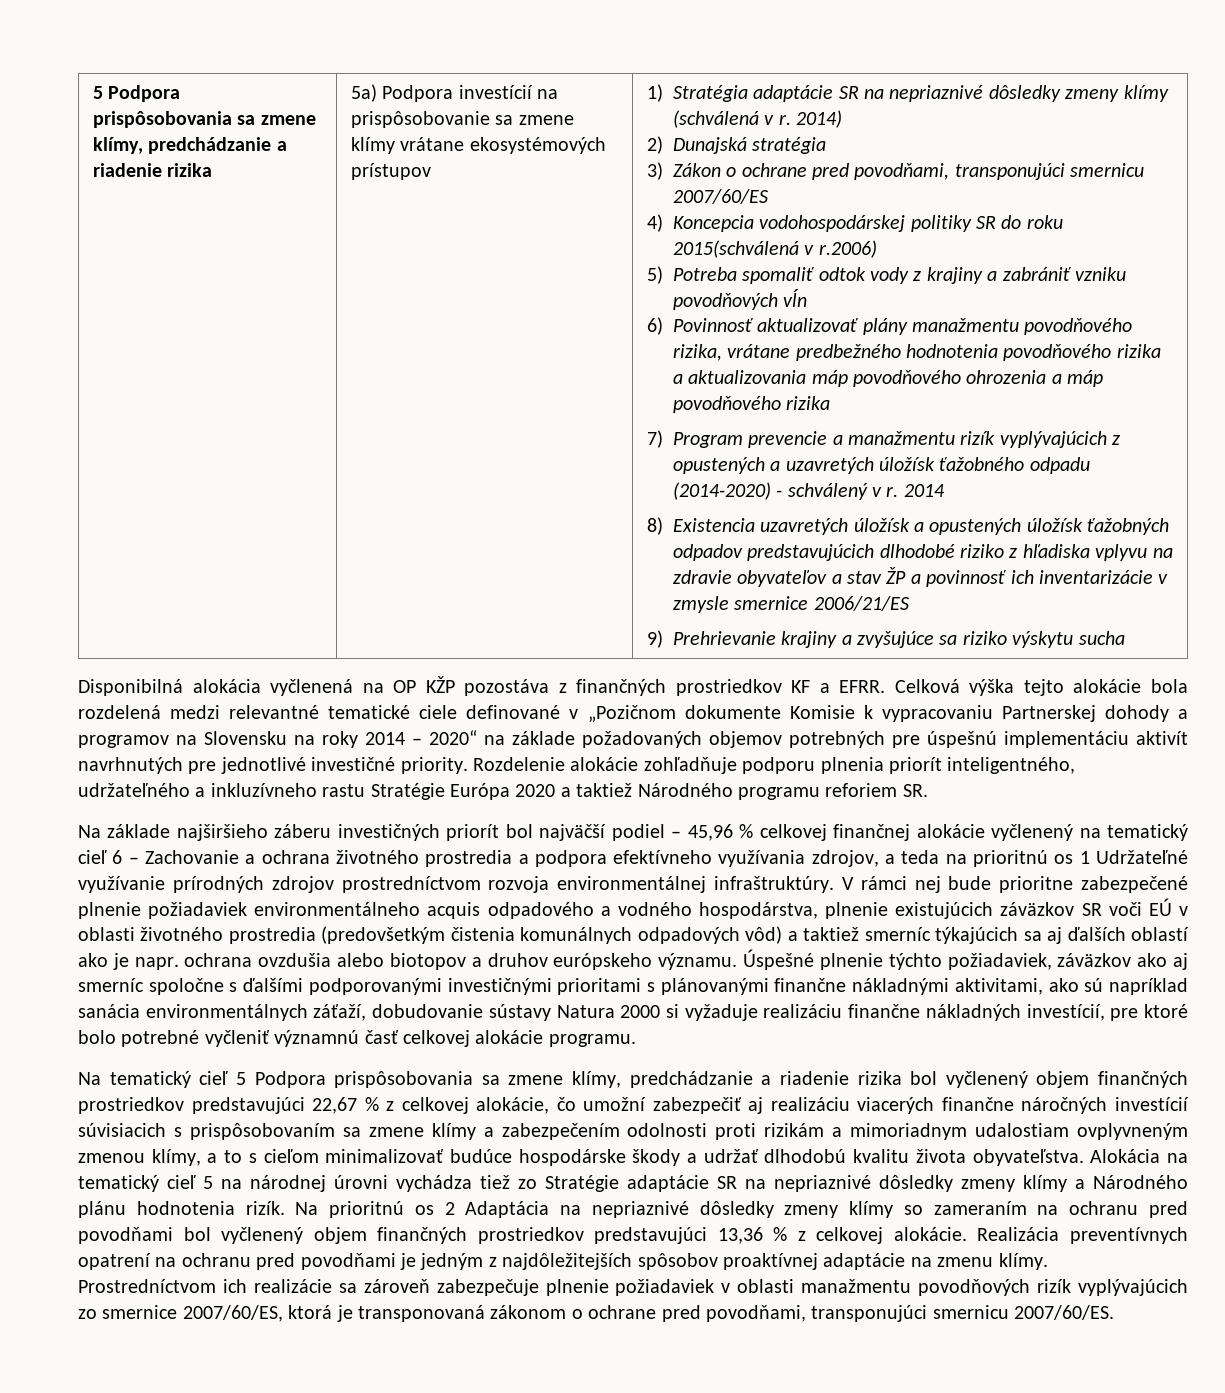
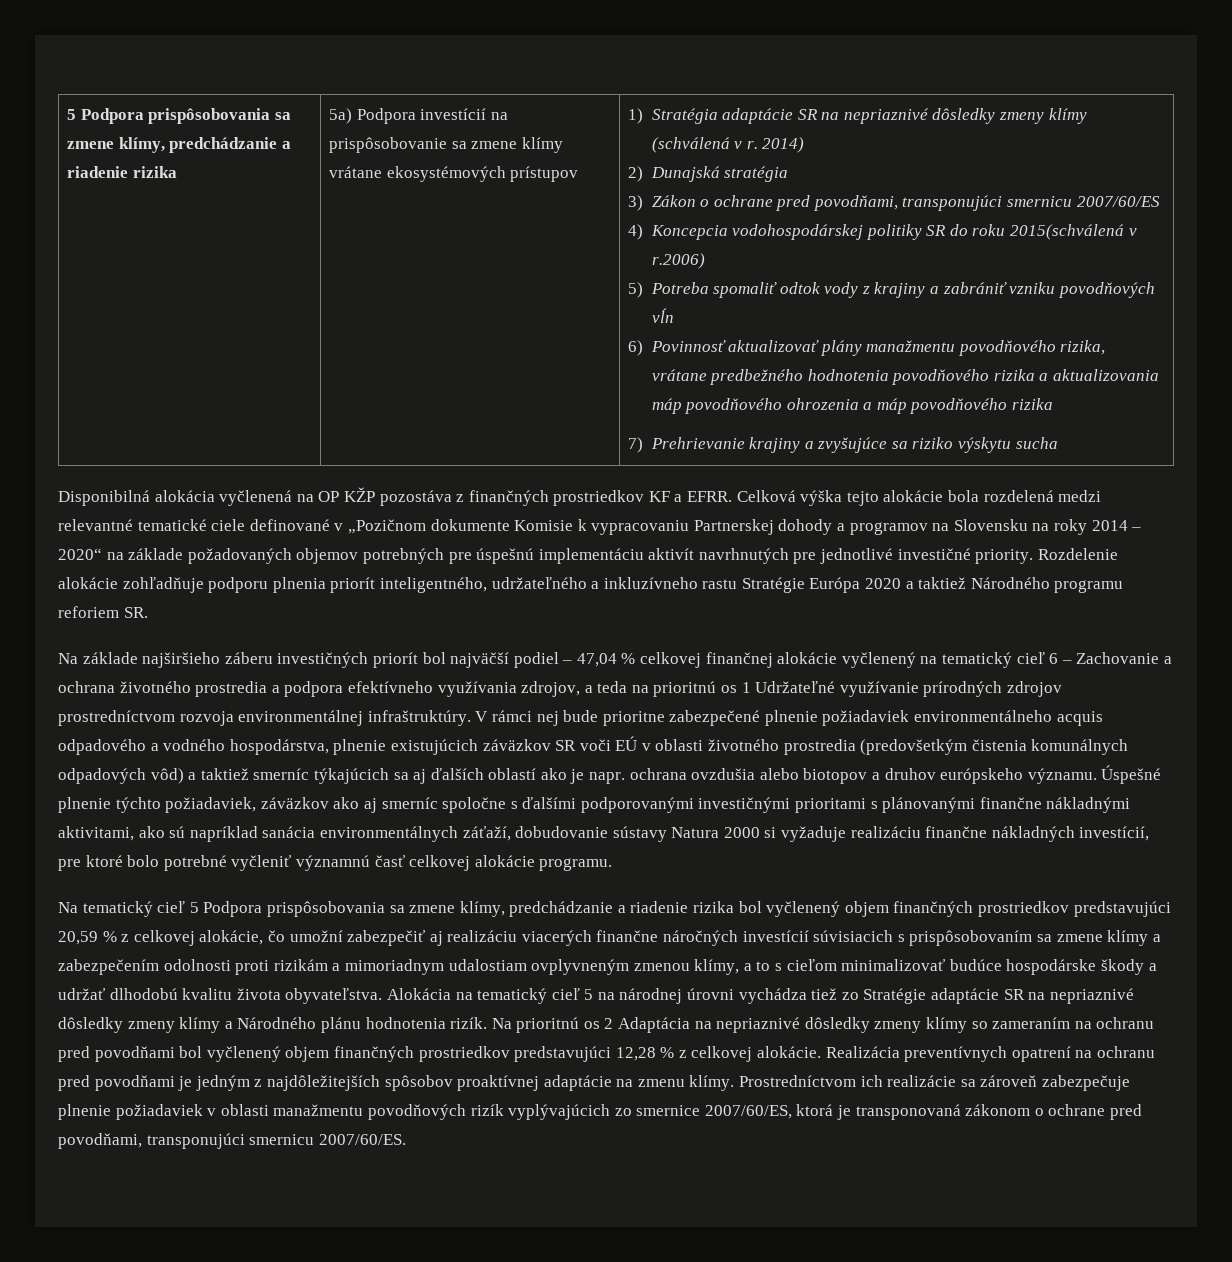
- 7) Program prevencie a manažmentu rizík vyplývajúcich z opustených a uzavretých úložísk ťažobného odpadu (2014-2020) - schválený v r. 2014
- 8) Existencia uzavretých úložísk a opustených úložísk ťažobných odpadov predstavujúcich dlhodobé riziko z hľadiska vplyvu na zdravie obyvateľov a stav ŽP a povinnosť ich inventarizácie v zmysle smernice 2006/21/ES
- 9) Prehrievanie krajiny a zvyšujúce sa riziko výskytu sucha
+ 7) Prehrievanie krajiny a zvyšujúce sa riziko výskytu sucha
- Na základe najširšieho záberu investičných priorít bol najväčší podiel – 45,96 % celkovej finančnej alokácie vyčlenený na tematický cieľ 6 – Zachovanie a ochrana životného prostredia a podpora efektívneho využívania zdrojov, a teda na prioritnú os 1 Udržateľné využívanie prírodných zdrojov prostredníctvom rozvoja environmentálnej infraštruktúry.
+ Na základe najširšieho záberu investičných priorít bol najväčší podiel – 47,04 % celkovej finančnej alokácie vyčlenený na tematický cieľ 6 – Zachovanie a ochrana životného prostredia a podpora efektívneho využívania zdrojov, a teda na prioritnú os 1 Udržateľné využívanie prírodných zdrojov prostredníctvom rozvoja environmentálnej infraštruktúry.
- Na tematický cieľ 5 Podpora prispôsobovania sa zmene klímy, predchádzanie a riadenie rizika bol vyčlenený objem finančných prostriedkov predstavujúci 22,67 % z celkovej alokácie, čo umožní zabezpečiť aj realizáciu viacerých finančne náročných investícií súvisiacich s prispôsobovaním sa zmene klímy a zabezpečením odolnosti proti rizikám a mimoriadnym udalostiam ovplyvneným zmenou klímy, a to s cieľom minimalizovať budúce hospodárske škody a udržať dlhodobú kvalitu života obyvateľstva.
+ Na tematický cieľ 5 Podpora prispôsobovania sa zmene klímy, predchádzanie a riadenie rizika bol vyčlenený objem finančných prostriedkov predstavujúci 20,59 % z celkovej alokácie, čo umožní zabezpečiť aj realizáciu viacerých finančne náročných investícií súvisiacich s prispôsobovaním sa zmene klímy a zabezpečením odolnosti proti rizikám a mimoriadnym udalostiam ovplyvneným zmenou klímy, a to s cieľom minimalizovať budúce hospodárske škody a udržať dlhodobú kvalitu života obyvateľstva.
- Na prioritnú os 2 Adaptácia na nepriaznivé dôsledky zmeny klímy so zameraním na ochranu pred povodňami bol vyčlenený objem finančných prostriedkov predstavujúci 13,36 % z celkovej alokácie.
+ Na prioritnú os 2 Adaptácia na nepriaznivé dôsledky zmeny klímy so zameraním na ochranu pred povodňami bol vyčlenený objem finančných prostriedkov predstavujúci 12,28 % z celkovej alokácie.

